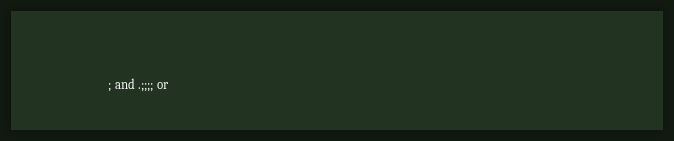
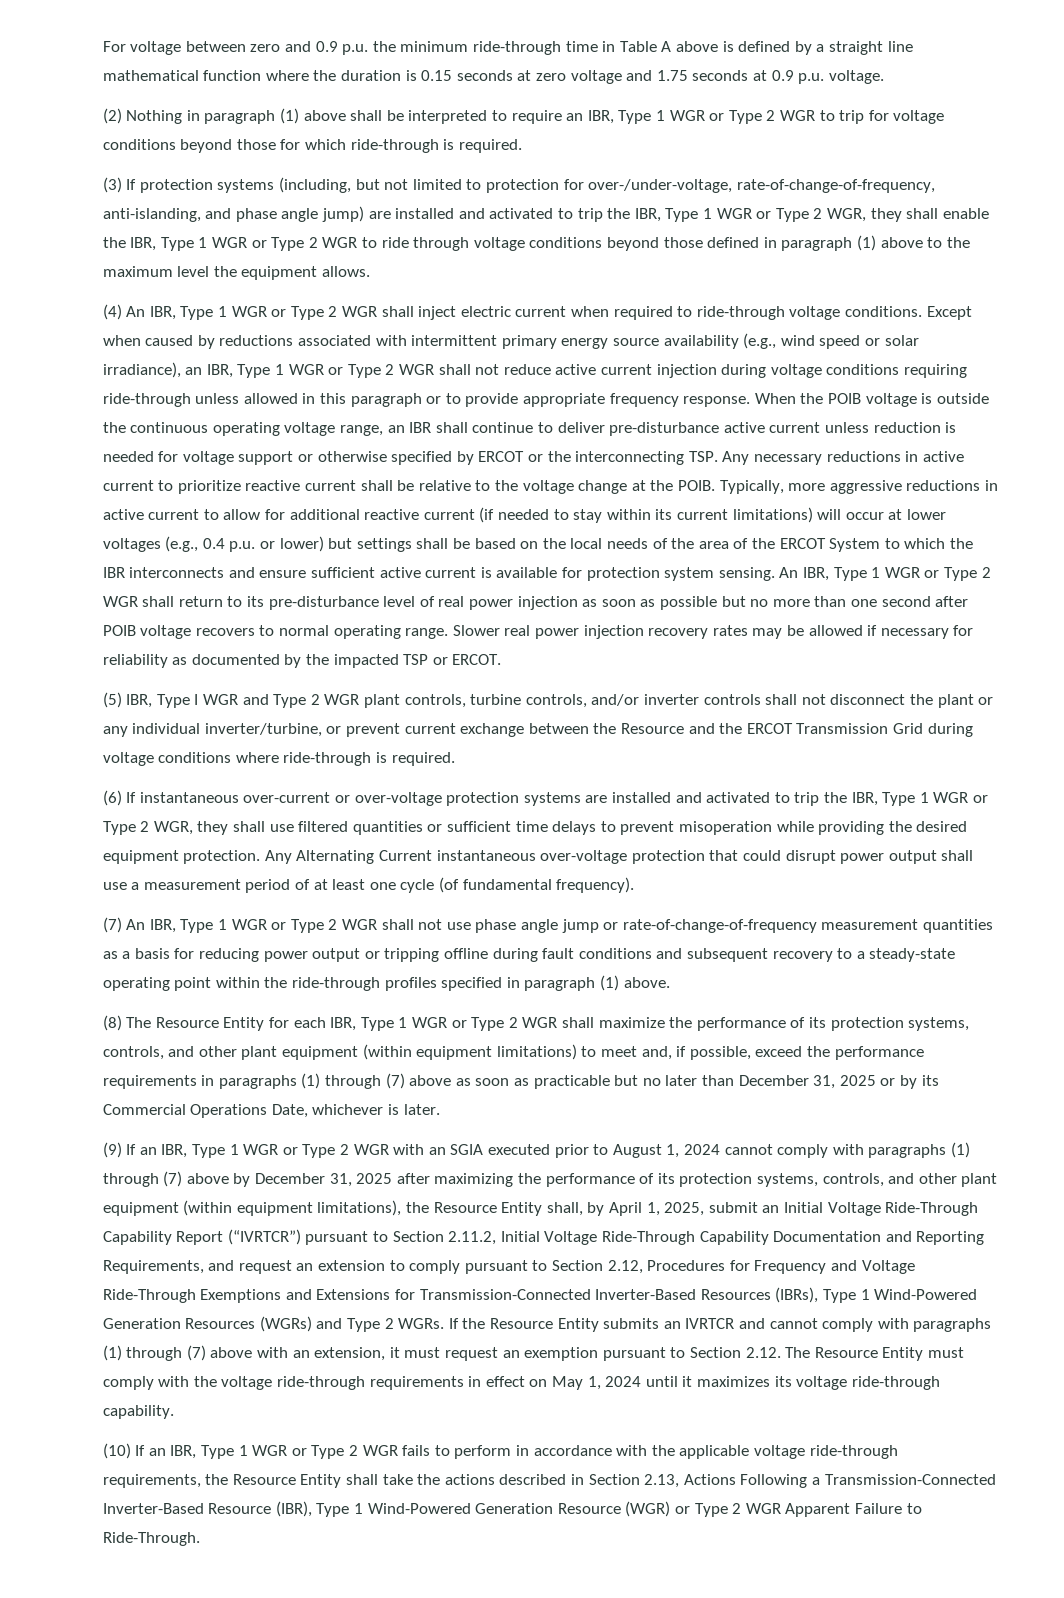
- ; and .;;;; or
+ For voltage between zero and 0.9 p.u. the minimum ride-through time in Table A above is defined by a straight line mathematical function where the duration is 0.15 seconds at zero voltage and 1.75 seconds at 0.9 p.u. voltage.
+ (2) Nothing in paragraph (1) above shall be interpreted to require an IBR, Type 1 WGR or Type 2 WGR to trip for voltage conditions beyond those for which ride-through is required.
+ (3) If protection systems (including, but not limited to protection for over-/under-voltage, rate-of-change-of-frequency, anti-islanding, and phase angle jump) are installed and activated to trip the IBR, Type 1 WGR or Type 2 WGR, they shall enable the IBR, Type 1 WGR or Type 2 WGR to ride through voltage conditions beyond those defined in paragraph (1) above to the maximum level the equipment allows.
+ (4) An IBR, Type 1 WGR or Type 2 WGR shall inject electric current when required to ride-through voltage conditions. Except when caused by reductions associated with intermittent primary energy source availability (e.g., wind speed or solar irradiance), an IBR, Type 1 WGR or Type 2 WGR shall not reduce active current injection during voltage conditions requiring ride-through unless allowed in this paragraph or to provide appropriate frequency response. When the POIB voltage is outside the continuous operating voltage range, an IBR shall continue to deliver pre-disturbance active current unless reduction is needed for voltage support or otherwise specified by ERCOT or the interconnecting TSP. Any necessary reductions in active current to prioritize reactive current shall be relative to the voltage change at the POIB. Typically, more aggressive reductions in active current to allow for additional reactive current (if needed to stay within its current limitations) will occur at lower voltages (e.g., 0.4 p.u. or lower) but settings shall be based on the local needs of the area of the ERCOT System to which the IBR interconnects and ensure sufficient active current is available for protection system sensing. An IBR, Type 1 WGR or Type 2 WGR shall return to its pre-disturbance level of real power injection as soon as possible but no more than one second after POIB voltage recovers to normal operating range. Slower real power injection recovery rates may be allowed if necessary for reliability as documented by the impacted TSP or ERCOT.
+ (5) IBR, Type I WGR and Type 2 WGR plant controls, turbine controls, and/or inverter controls shall not disconnect the plant or any individual inverter/turbine, or prevent current exchange between the Resource and the ERCOT Transmission Grid during voltage conditions where ride-through is required.
+ (6) If instantaneous over-current or over-voltage protection systems are installed and activated to trip the IBR, Type 1 WGR or Type 2 WGR, they shall use filtered quantities or sufficient time delays to prevent misoperation while providing the desired equipment protection. Any Alternating Current instantaneous over-voltage protection that could disrupt power output shall use a measurement period of at least one cycle (of fundamental frequency).
+ (7) An IBR, Type 1 WGR or Type 2 WGR shall not use phase angle jump or rate-of-change-of-frequency measurement quantities as a basis for reducing power output or tripping offline during fault conditions and subsequent recovery to a steady-state operating point within the ride-through profiles specified in paragraph (1) above.
+ (8) The Resource Entity for each IBR, Type 1 WGR or Type 2 WGR shall maximize the performance of its protection systems, controls, and other plant equipment (within equipment limitations) to meet and, if possible, exceed the performance requirements in paragraphs (1) through (7) above as soon as practicable but no later than December 31, 2025 or by its Commercial Operations Date, whichever is later.
+ (9) If an IBR, Type 1 WGR or Type 2 WGR with an SGIA executed prior to August 1, 2024 cannot comply with paragraphs (1) through (7) above by December 31, 2025 after maximizing the performance of its protection systems, controls, and other plant equipment (within equipment limitations), the Resource Entity shall, by April 1, 2025, submit an Initial Voltage Ride-Through Capability Report (“IVRTCR”) pursuant to Section 2.11.2, Initial Voltage Ride-Through Capability Documentation and Reporting Requirements, and request an extension to comply pursuant to Section 2.12, Procedures for Frequency and Voltage Ride-Through Exemptions and Extensions for Transmission-Connected Inverter-Based Resources (IBRs), Type 1 Wind-Powered Generation Resources (WGRs) and Type 2 WGRs. If the Resource Entity submits an IVRTCR and cannot comply with paragraphs (1) through (7) above with an extension, it must request an exemption pursuant to Section 2.12. The Resource Entity must comply with the voltage ride-through requirements in effect on May 1, 2024 until it maximizes its voltage ride-through capability.
+ (10) If an IBR, Type 1 WGR or Type 2 WGR fails to perform in accordance with the applicable voltage ride-through requirements, the Resource Entity shall take the actions described in Section 2.13, Actions Following a Transmission-Connected Inverter-Based Resource (IBR), Type 1 Wind-Powered Generation Resource (WGR) or Type 2 WGR Apparent Failure to Ride-Through.

